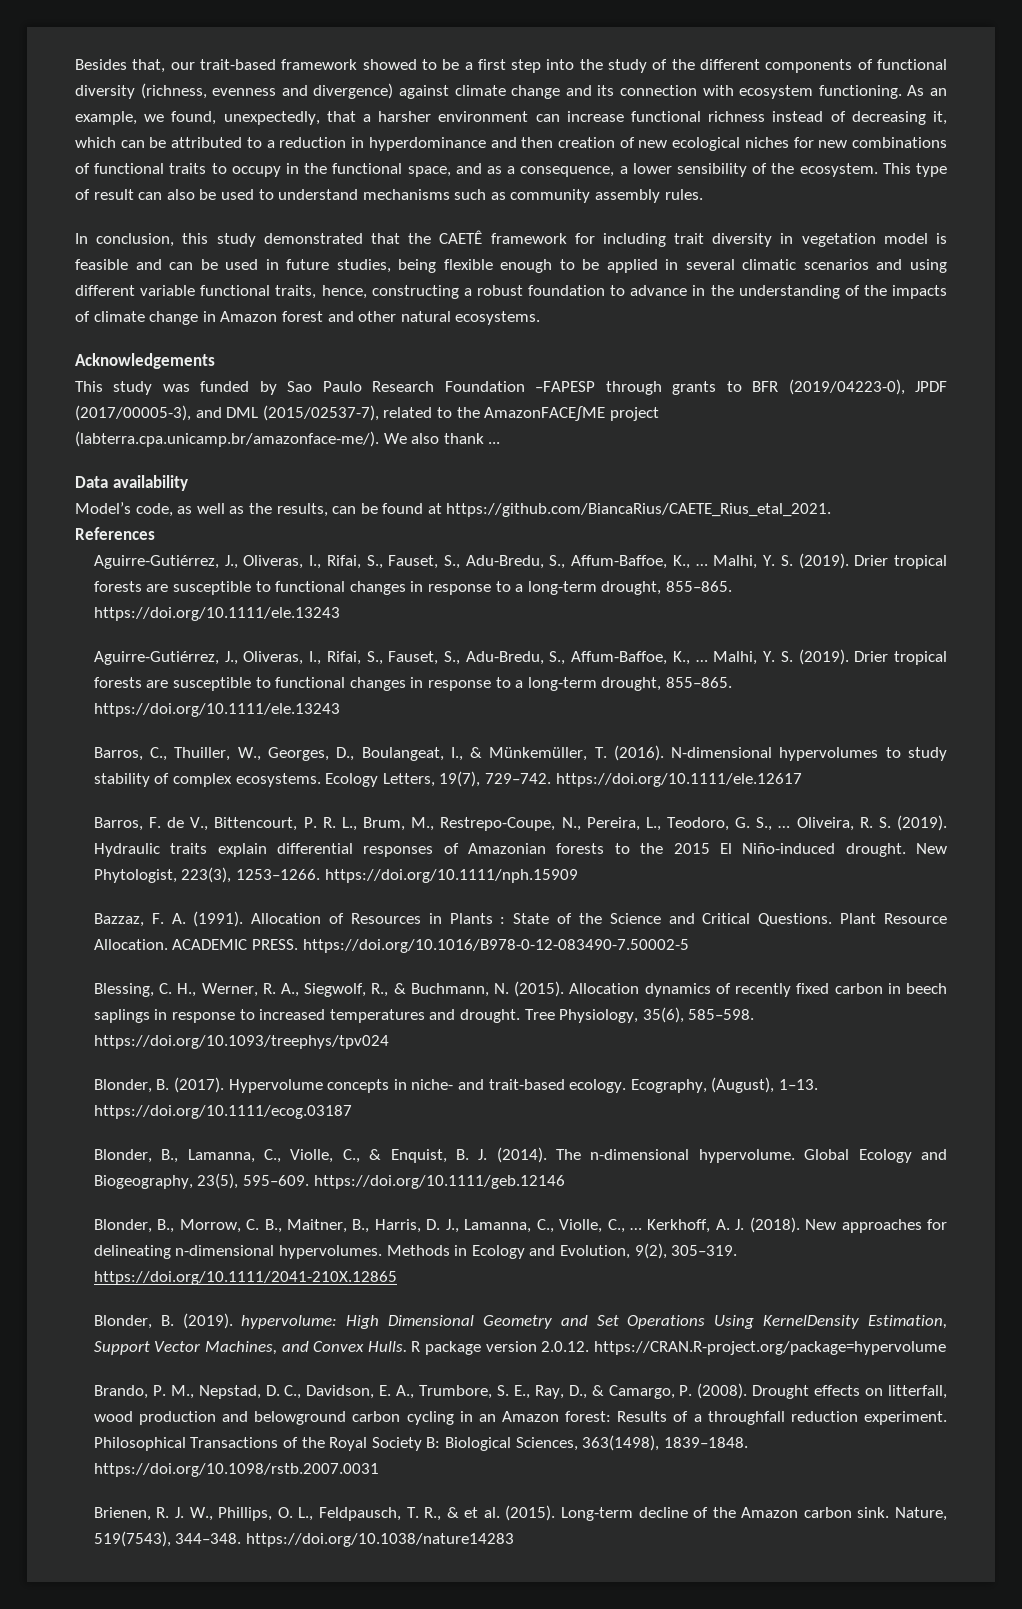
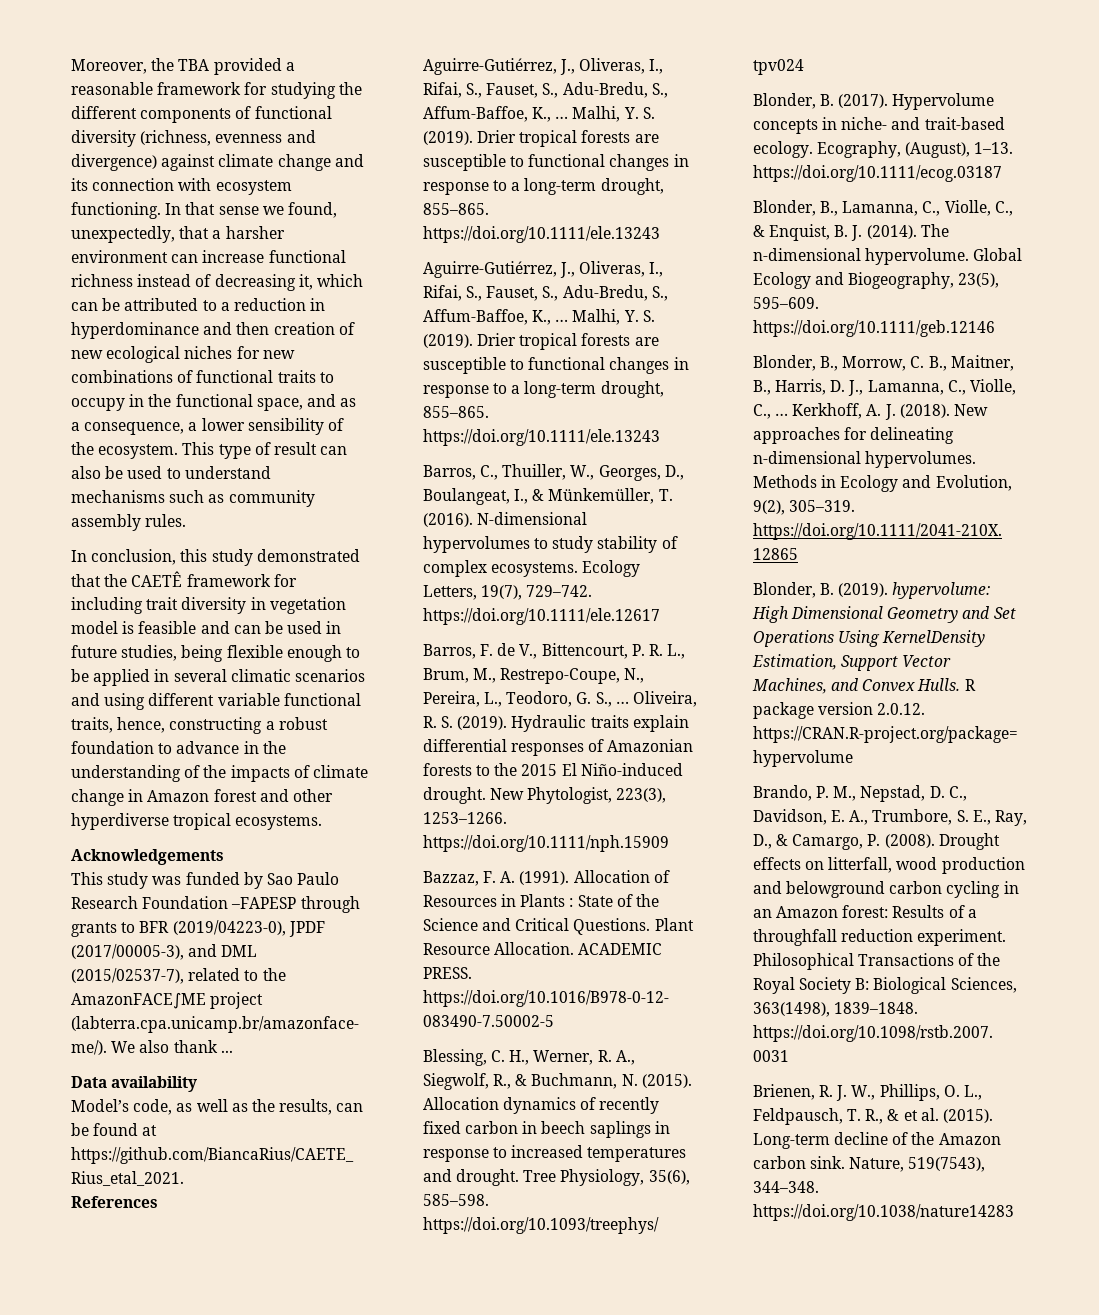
- Besides that, our trait-based framework showed to be a first step into the study of the different components of functional diversity (richness, evenness and divergence) against climate change and its connection with ecosystem functioning.
+ Moreover, the TBA provided a reasonable framework for studying the different components of functional diversity (richness, evenness and divergence) against climate change and its connection with ecosystem functioning.
- As an example, we found, unexpectedly, that a harsher environment can increase functional richness instead of decreasing it, which can be attributed to a reduction in hyperdominance and then creation of new ecological niches for new combinations of functional traits to occupy in the functional space, and as a consequence, a lower sensibility of the ecosystem.
+ In that sense we found, unexpectedly, that a harsher environment can increase functional richness instead of decreasing it, which can be attributed to a reduction in hyperdominance and then creation of new ecological niches for new combinations of functional traits to occupy in the functional space, and as a consequence, a lower sensibility of the ecosystem.
- In conclusion, this study demonstrated that the CAETÊ framework for including trait diversity in vegetation model is feasible and can be used in future studies, being flexible enough to be applied in several climatic scenarios and using different variable functional traits, hence, constructing a robust foundation to advance in the understanding of the impacts of climate change in Amazon forest and other natural ecosystems.
+ In conclusion, this study demonstrated that the CAETÊ framework for including trait diversity in vegetation model is feasible and can be used in future studies, being flexible enough to be applied in several climatic scenarios and using different variable functional traits, hence, constructing a robust foundation to advance in the understanding of the impacts of climate change in Amazon forest and other hyperdiverse tropical ecosystems.

